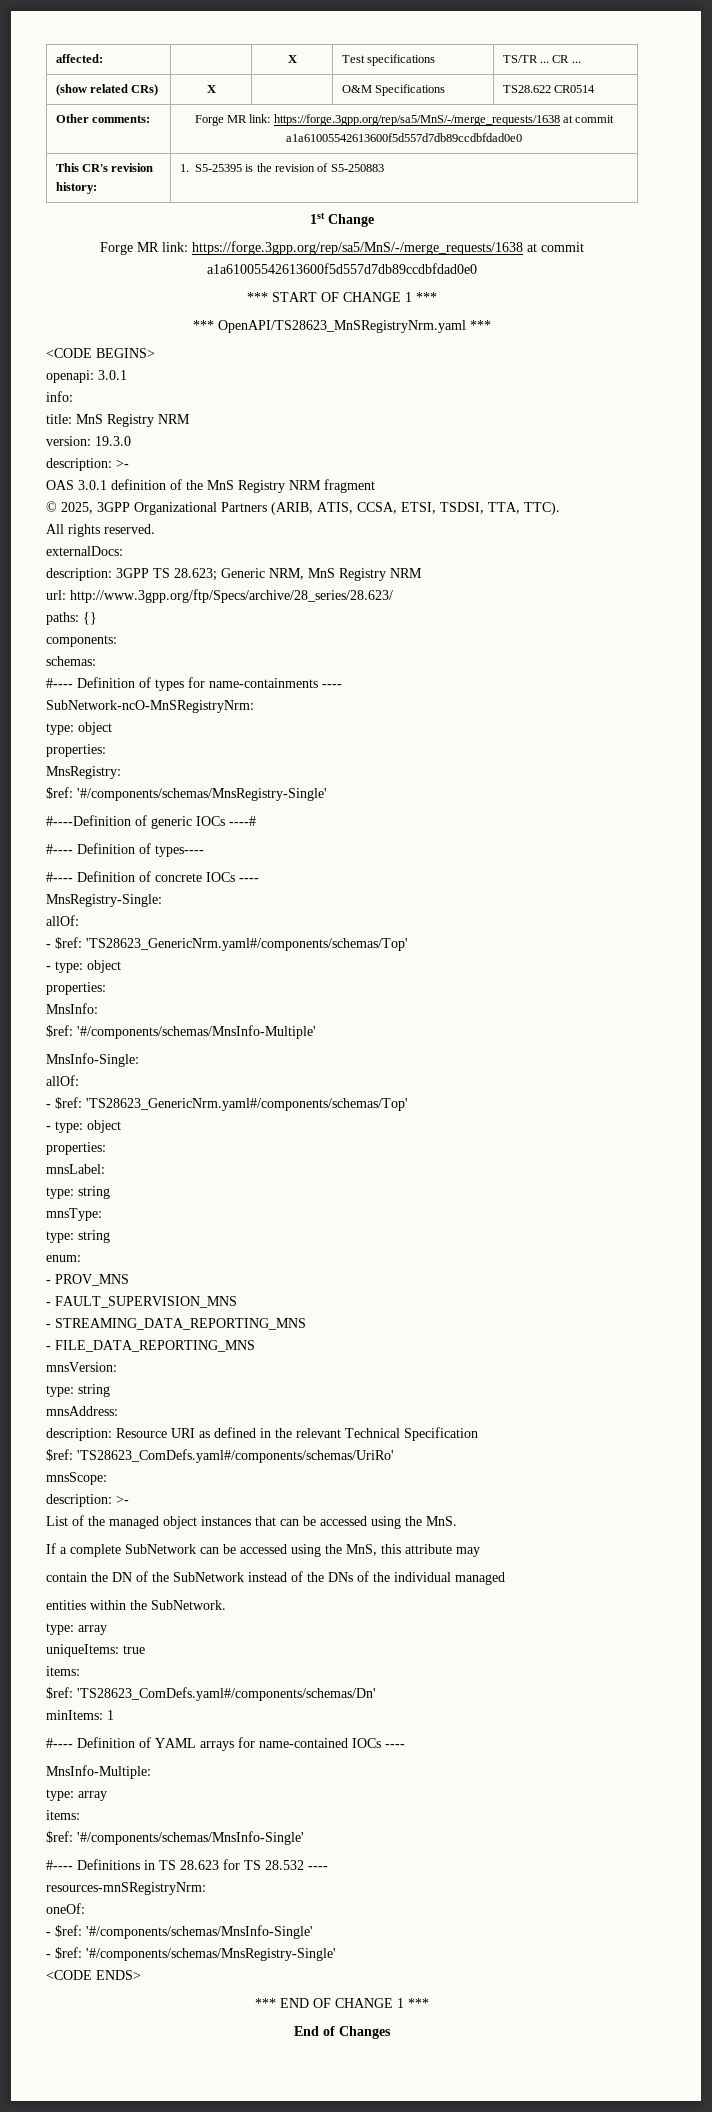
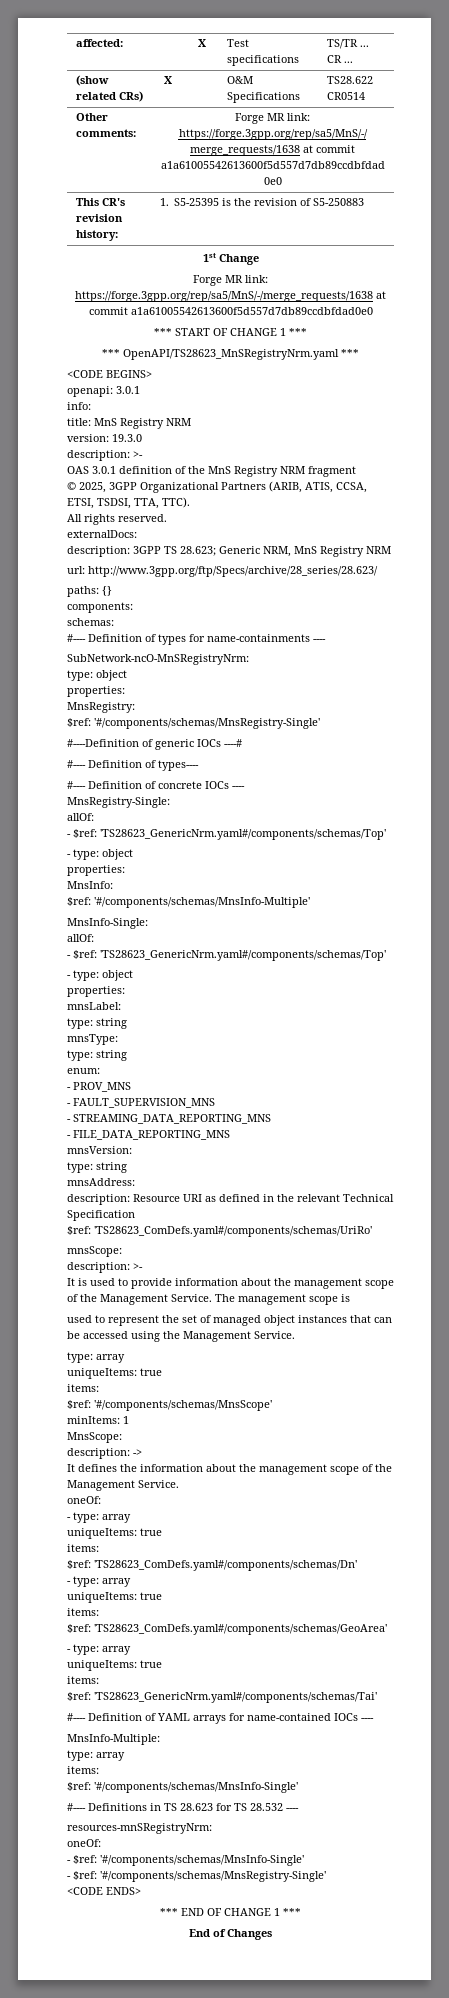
- List of the managed object instances that can be accessed using the MnS.
- If a complete SubNetwork can be accessed using the MnS, this attribute may
- contain the DN of the SubNetwork instead of the DNs of the individual managed
- entities within the SubNetwork.
+ It is used to provide information about the management scope of the Management Service. The management scope is
+ used to represent the set of managed object instances that can be accessed using the Management Service.
  type: array
+ uniqueItems: true
+ items:
+ $ref: '#/components/schemas/MnsScope'
+ minItems: 1
+ MnsScope:
+ description: ->
+ It defines the information about the management scope of the Management Service.
+ oneOf:
+ - type: array
  $ref: 'TS28623_ComDefs.yaml#/components/schemas/Dn'
- minItems: 1
+ - type: array
+ uniqueItems: true
+ items:
+ $ref: 'TS28623_ComDefs.yaml#/components/schemas/GeoArea'
+ - type: array
+ uniqueItems: true
+ items:
+ $ref: 'TS28623_GenericNrm.yaml#/components/schemas/Tai'

